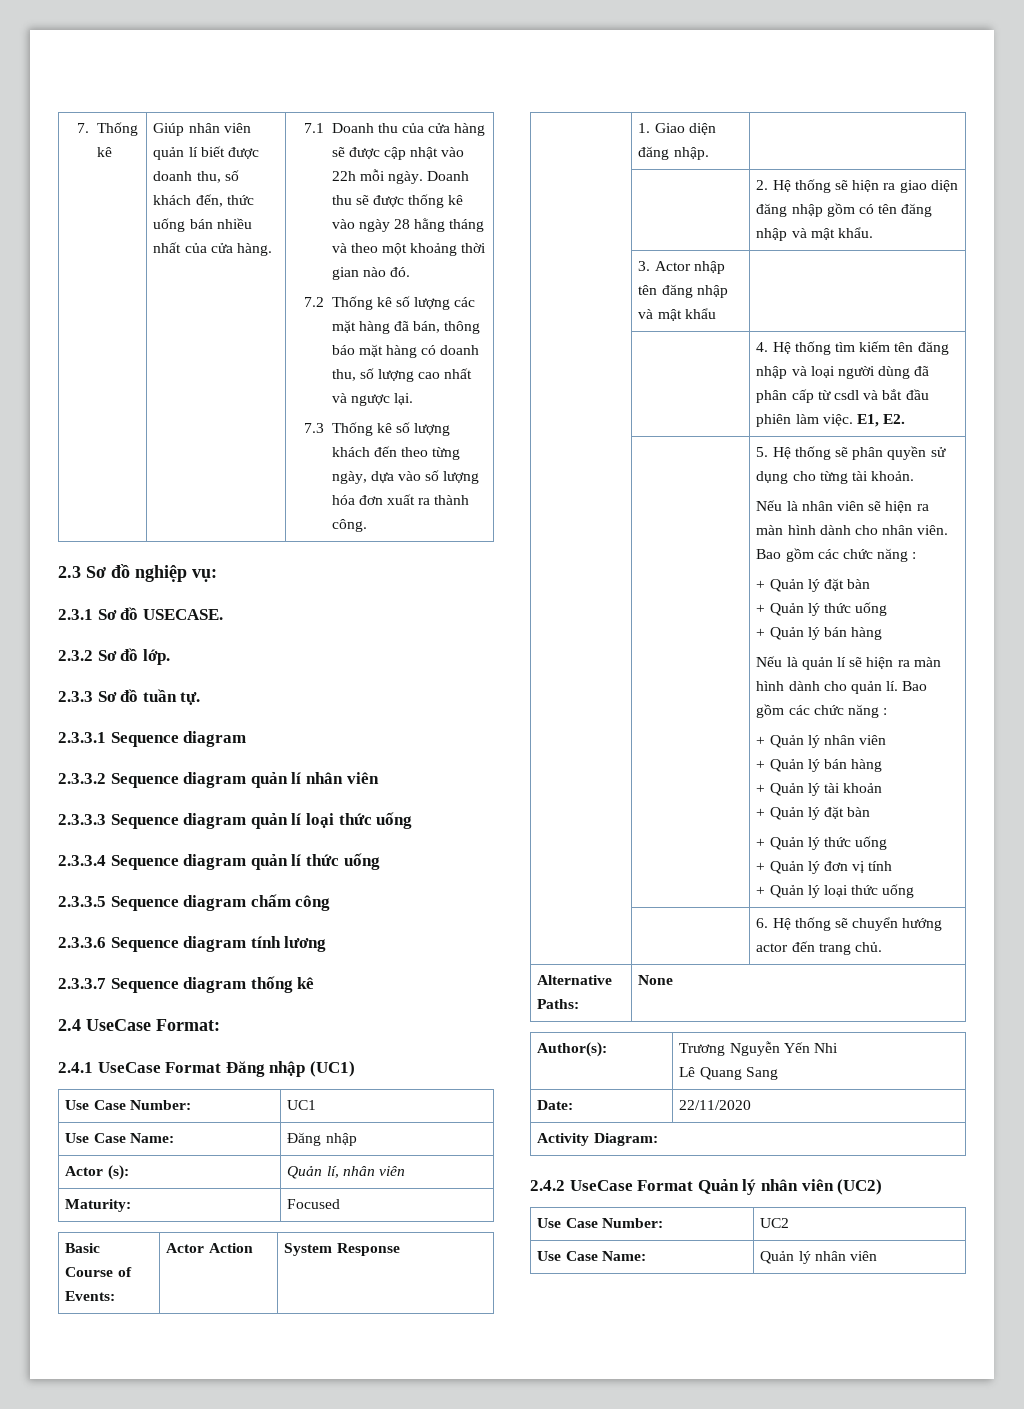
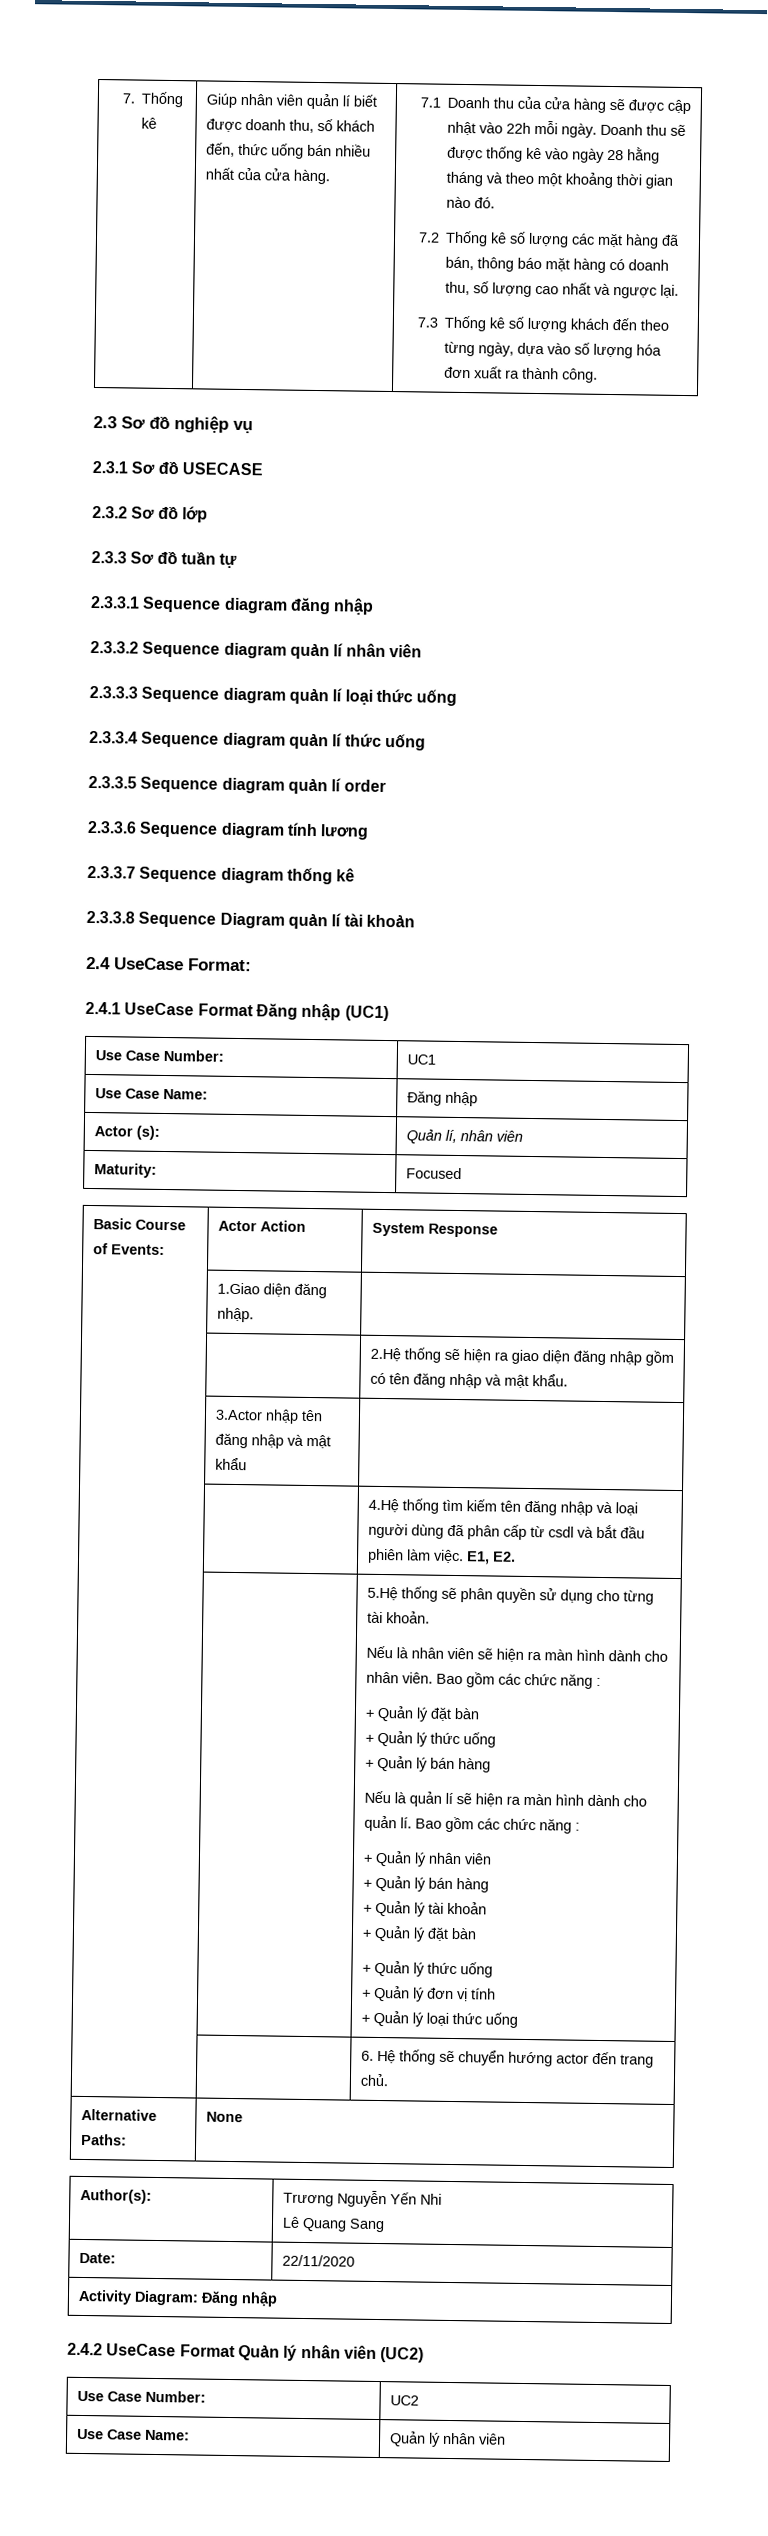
- 2.3 Sơ đồ nghiệp vụ:
+ 2.3 Sơ đồ nghiệp vụ
- 2.3.1 Sơ đồ USECASE.
+ 2.3.1 Sơ đồ USECASE
- 2.3.2 Sơ đồ lớp.
+ 2.3.2 Sơ đồ lớp
- 2.3.3 Sơ đồ tuần tự.
+ 2.3.3 Sơ đồ tuần tự
- 2.3.3.1 Sequence diagram
+ 2.3.3.1 Sequence diagram đăng nhập
- 2.3.3.5 Sequence diagram chấm công
+ 2.3.3.5 Sequence diagram quản lí order
+ 2.3.3.8 Sequence Diagram quản lí tài khoản
- | 1. Giao diện đăng nhập. |
+ | 1.Giao diện đăng nhập. |
- | | 2. Hệ thống sẽ hiện ra giao diện đăng nhập gồm có tên đăng nhập và mật khẩu.
+ | | 2.Hệ thống sẽ hiện ra giao diện đăng nhập gồm có tên đăng nhập và mật khẩu.
- | 3. Actor nhập tên đăng nhập và mật khẩu |
+ | 3.Actor nhập tên đăng nhập và mật khẩu |
- | | 4. Hệ thống tìm kiếm tên đăng nhập và loại người dùng đã phân cấp từ csdl và bắt đầu phiên làm việc. E1, E2.
+ | | 4.Hệ thống tìm kiếm tên đăng nhập và loại người dùng đã phân cấp từ csdl và bắt đầu phiên làm việc. E1, E2.
- 5. Hệ thống sẽ phân quyền sử dụng cho từng tài khoản.
+ 5.Hệ thống sẽ phân quyền sử dụng cho từng tài khoản.
- Activity Diagram:
+ Activity Diagram: Đăng nhập

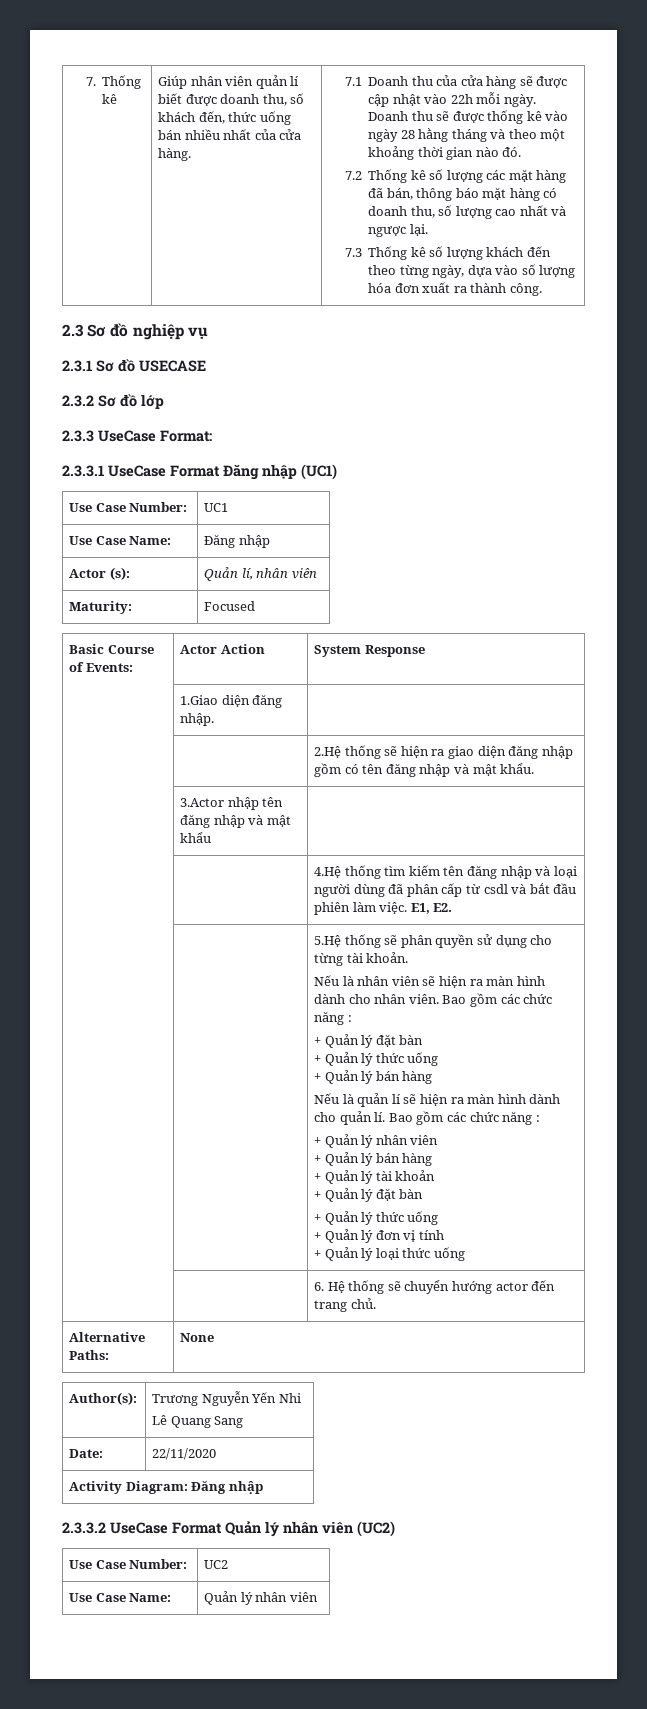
- 2.3.3 Sơ đồ tuần tự
- 2.3.3.1 Sequence diagram đăng nhập
- 2.3.3.2 Sequence diagram quản lí nhân viên
- 2.3.3.3 Sequence diagram quản lí loại thức uống
- 2.3.3.4 Sequence diagram quản lí thức uống
- 2.3.3.5 Sequence diagram quản lí order
- 2.3.3.6 Sequence diagram tính lương
- 2.3.3.7 Sequence diagram thống kê
- 2.3.3.8 Sequence Diagram quản lí tài khoản
- 2.4 UseCase Format:
+ 2.3.3 UseCase Format:
- 2.4.1 UseCase Format Đăng nhập (UC1)
+ 2.3.3.1 UseCase Format Đăng nhập (UC1)
- 2.4.2 UseCase Format Quản lý nhân viên (UC2)
+ 2.3.3.2 UseCase Format Quản lý nhân viên (UC2)

